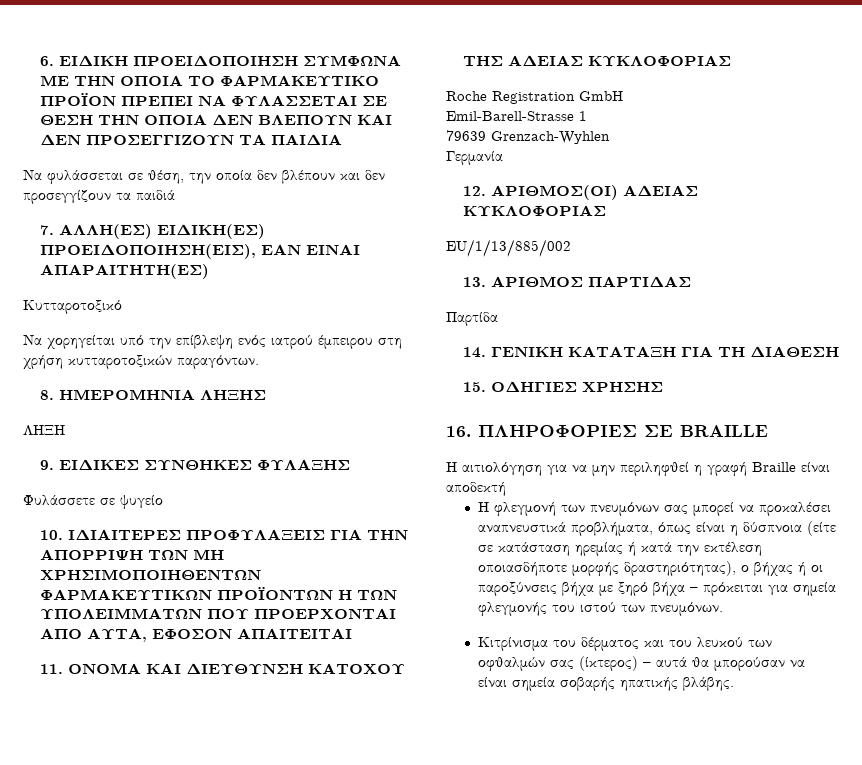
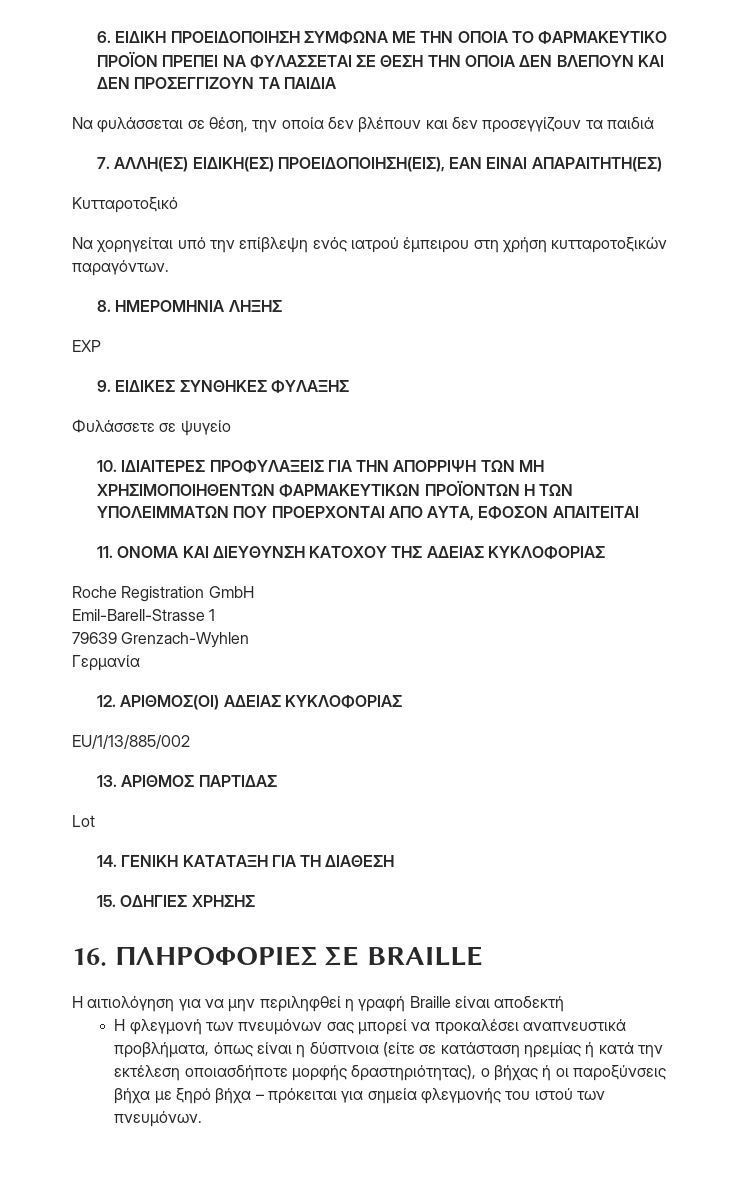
- ΛΗΞΗ
+ EXP
- Παρτίδα
+ Lot
- Κιτρίνισμα του δέρματος και του λευκού των οφθαλμών σας (ίκτερος) – αυτά θα μπορούσαν να είναι σημεία σοβαρής ηπατικής βλάβης.

